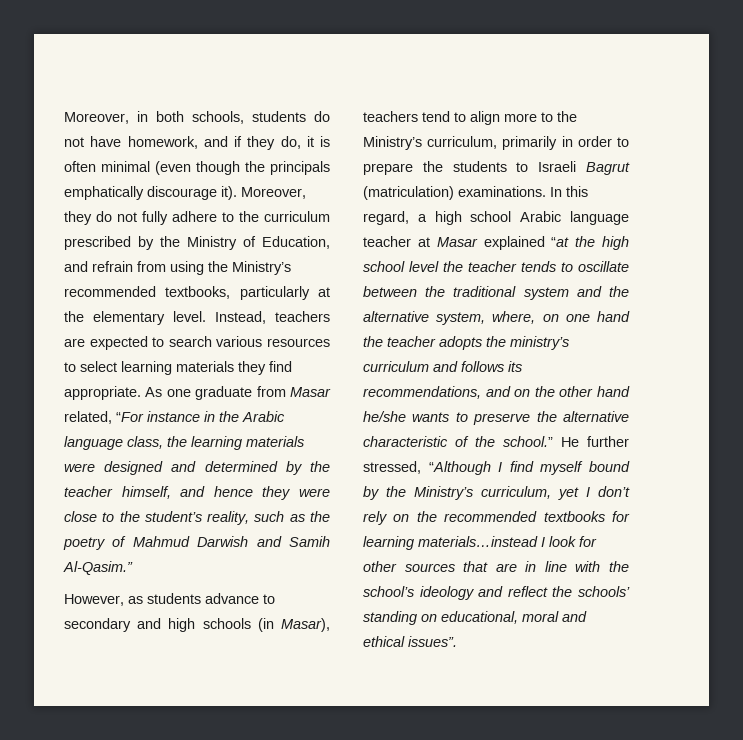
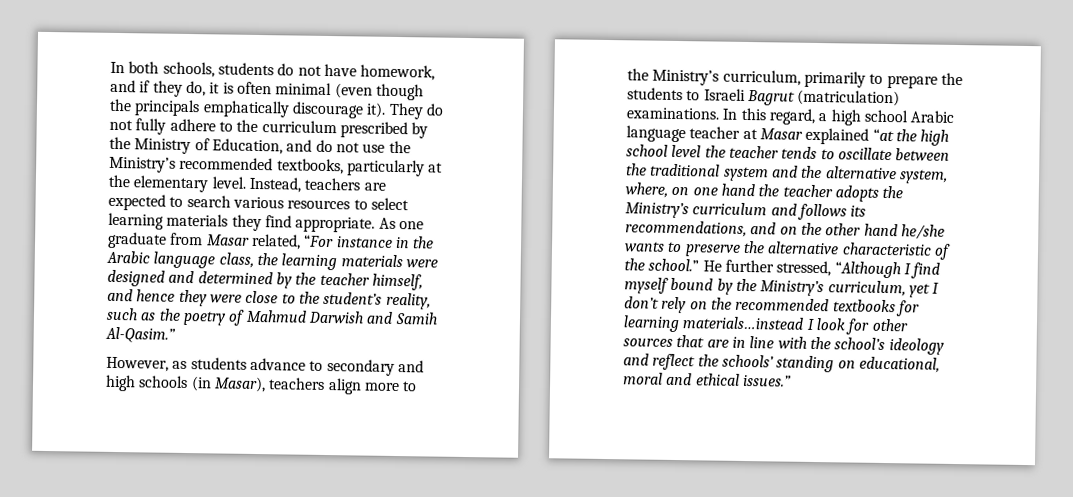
- Moreover, in both schools, students do not have homework, and if they do, it is often minimal (even though the principals emphatically discourage it).
+ In both schools, students do not have homework, and if they do, it is often minimal (even though the principals emphatically discourage it).
- Moreover, they do not fully adhere to the curriculum prescribed by the Ministry of Education, and refrain from using the Ministry’s recommended textbooks, particularly at the elementary level.
+ They do not fully adhere to the curriculum prescribed by the Ministry of Education, and do not use the Ministry’s recommended textbooks, particularly at the elementary level.
- However, as students advance to secondary and high schools (in Masar), teachers tend to align more to the Ministry’s curriculum, primarily in order to prepare the students to Israeli Bagrut (matriculation) examinations.
+ However, as students advance to secondary and high schools (in Masar), teachers align more to the Ministry’s curriculum, primarily to prepare the students to Israeli Bagrut (matriculation) examinations.
- In this regard, a high school Arabic language teacher at Masar explained “at the high school level the teacher tends to oscillate between the traditional system and the alternative system, where, on one hand the teacher adopts the ministry’s curriculum and follows its recommendations, and on the other hand he/she wants to preserve the alternative characteristic of the school.”
+ In this regard, a high school Arabic language teacher at Masar explained “at the high school level the teacher tends to oscillate between the traditional system and the alternative system, where, on one hand the teacher adopts the Ministry’s curriculum and follows its recommendations, and on the other hand he/she wants to preserve the alternative characteristic of the school.”
- He further stressed, “Although I find myself bound by the Ministry’s curriculum, yet I don’t rely on the recommended textbooks for learning materials…instead I look for other sources that are in line with the school’s ideology and reflect the schools’ standing on educational, moral and ethical issues”.
+ He further stressed, “Although I find myself bound by the Ministry’s curriculum, yet I don’t rely on the recommended textbooks for learning materials…instead I look for other sources that are in line with the school’s ideology and reflect the schools’ standing on educational, moral and ethical issues.”

